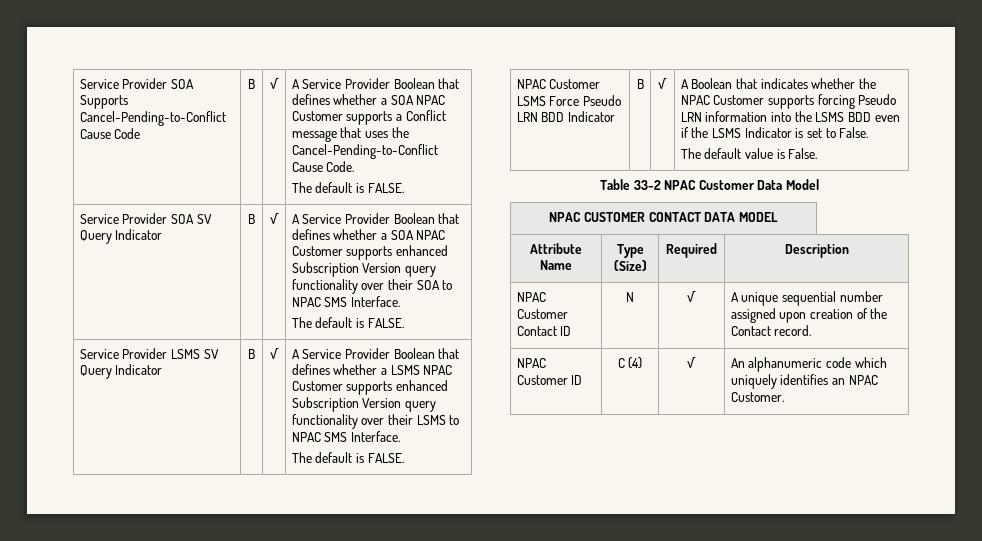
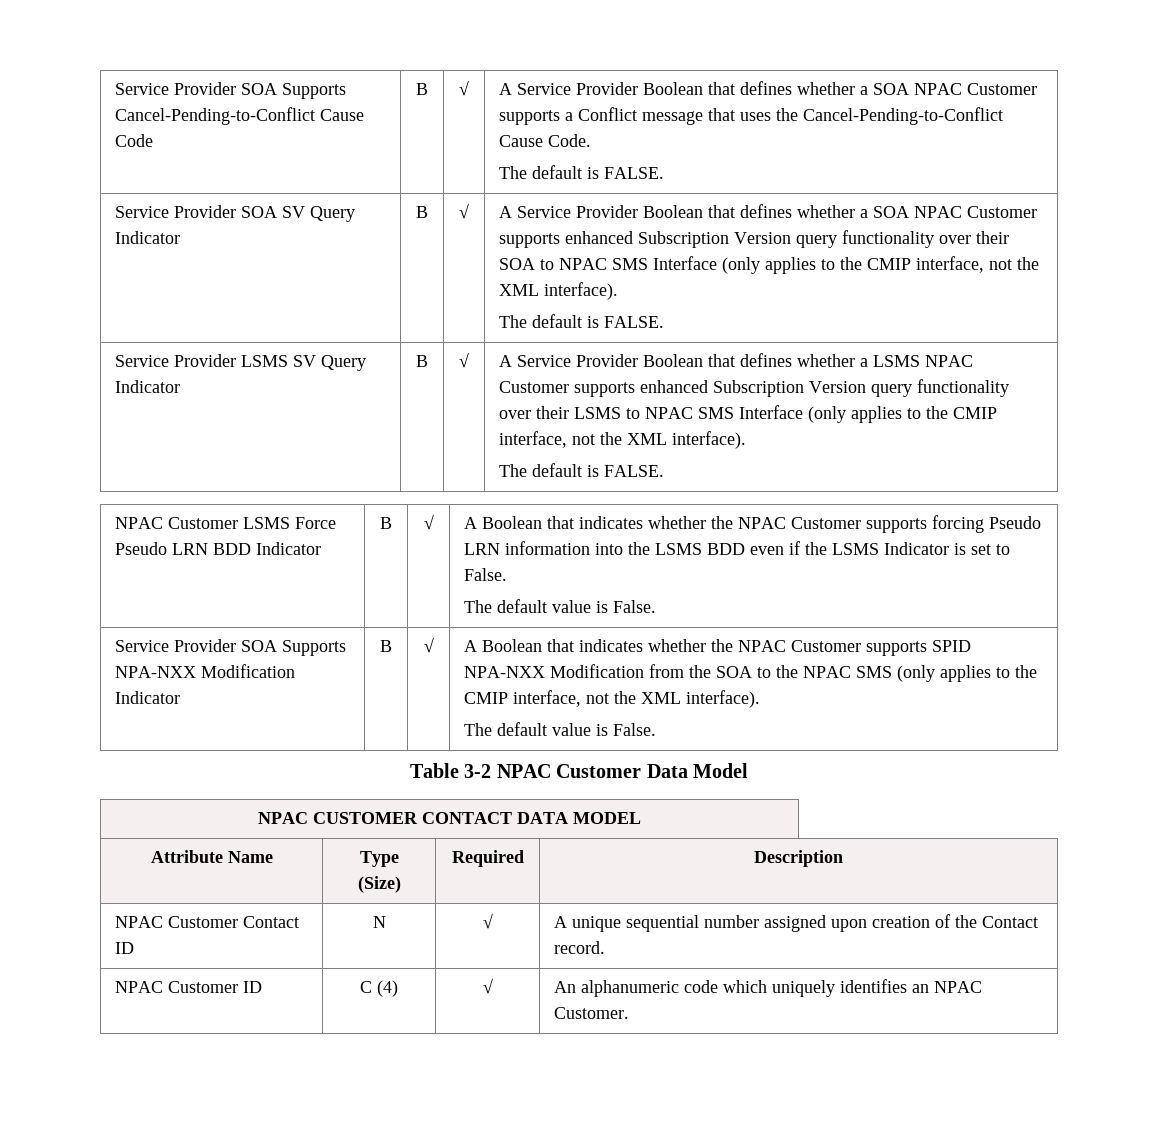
- A Service Provider Boolean that defines whether a SOA NPAC Customer supports enhanced Subscription Version query functionality over their SOA to NPAC SMS Interface.
+ A Service Provider Boolean that defines whether a SOA NPAC Customer supports enhanced Subscription Version query functionality over their SOA to NPAC SMS Interface (only applies to the CMIP interface, not the XML interface).
- A Service Provider Boolean that defines whether a LSMS NPAC Customer supports enhanced Subscription Version query functionality over their LSMS to NPAC SMS Interface.
+ A Service Provider Boolean that defines whether a LSMS NPAC Customer supports enhanced Subscription Version query functionality over their LSMS to NPAC SMS Interface (only applies to the CMIP interface, not the XML interface).
+ Service Provider SOA Supports NPA-NXX Modification Indicator | B | √ | A Boolean that indicates whether the NPAC Customer supports SPID NPA-NXX Modification from the SOA to the NPAC SMS (only applies to the CMIP interface, not the XML interface).
+ The default value is False.
- Table 33-2 NPAC Customer Data Model
+ Table 3-2 NPAC Customer Data Model

